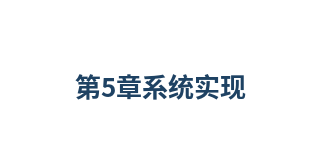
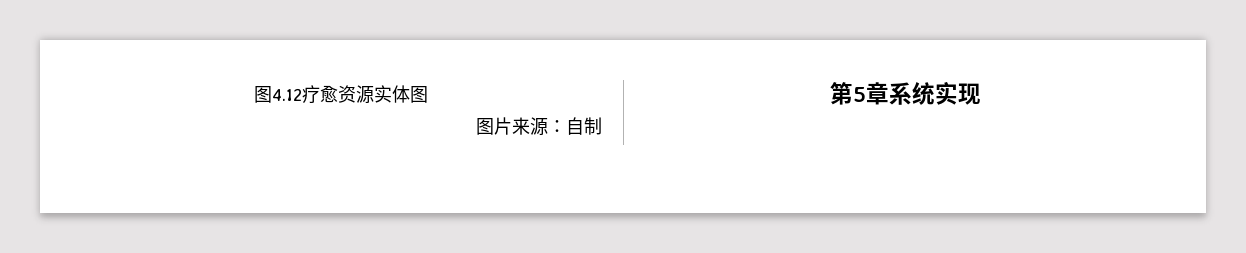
+ 图4.12疗愈资源实体图
+ 图片来源：自制

